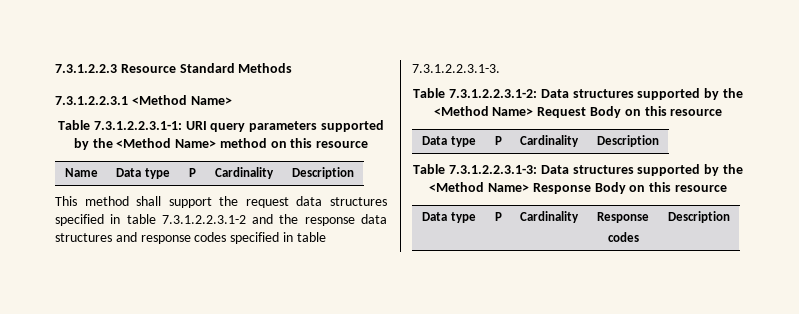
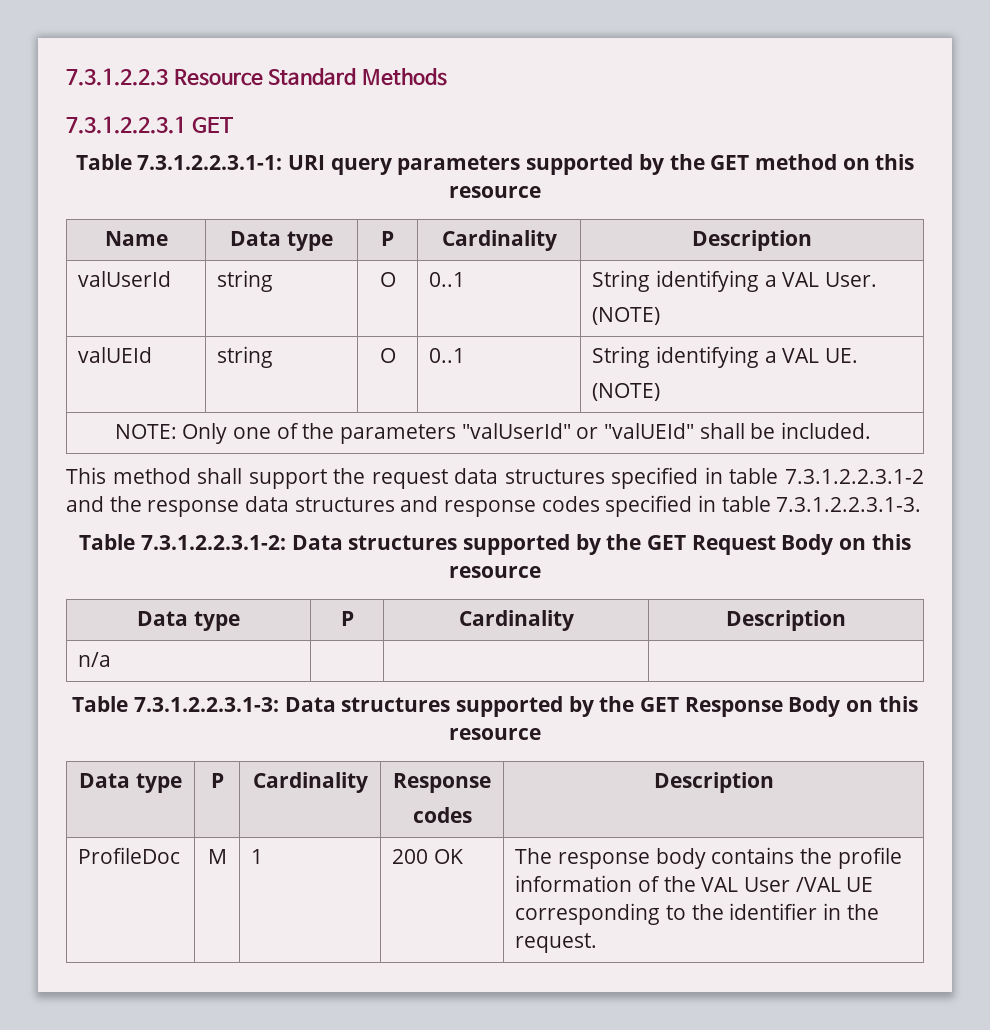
- 7.3.1.2.2.3.1 <Method Name>
+ 7.3.1.2.2.3.1 GET
- Table 7.3.1.2.2.3.1-1: URI query parameters supported by the <Method Name> method on this resource
+ Table 7.3.1.2.2.3.1-1: URI query parameters supported by the GET method on this resource
+ valUserId | string | O | 0..1 | String identifying a VAL User.
+ (NOTE)
+ valUEId | string | O | 0..1 | String identifying a VAL UE.
+ (NOTE)
+ NOTE: Only one of the parameters "valUserId" or "valUEId" shall be included.
- Table 7.3.1.2.2.3.1-2: Data structures supported by the <Method Name> Request Body on this resource
+ Table 7.3.1.2.2.3.1-2: Data structures supported by the GET Request Body on this resource
+ n/a | | |
- Table 7.3.1.2.2.3.1-3: Data structures supported by the <Method Name> Response Body on this resource
+ Table 7.3.1.2.2.3.1-3: Data structures supported by the GET Response Body on this resource
+ ProfileDoc | M | 1 | 200 OK | The response body contains the profile information of the VAL User /VAL UE corresponding to the identifier in the request.

